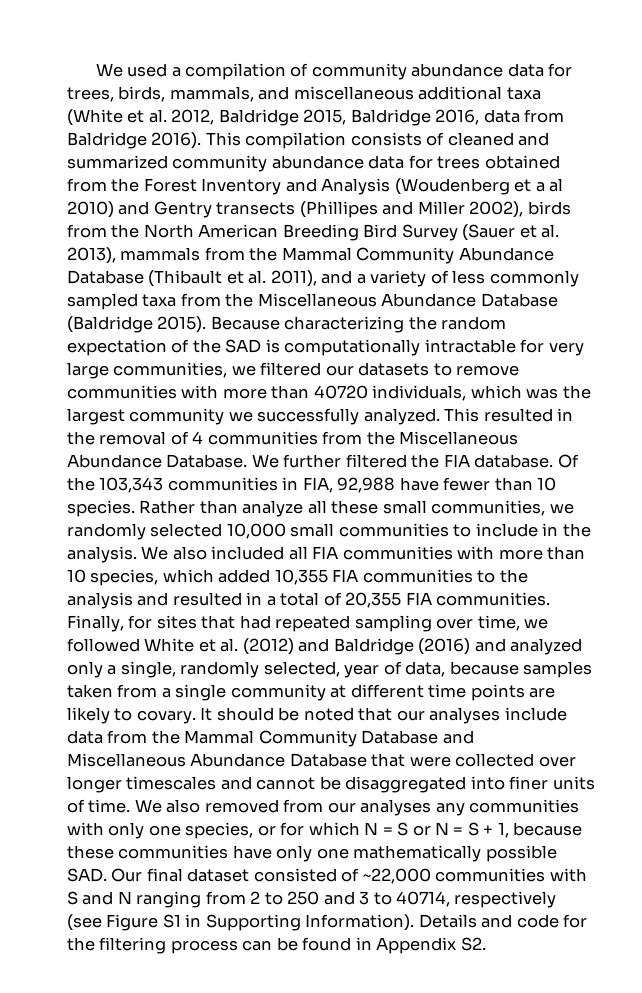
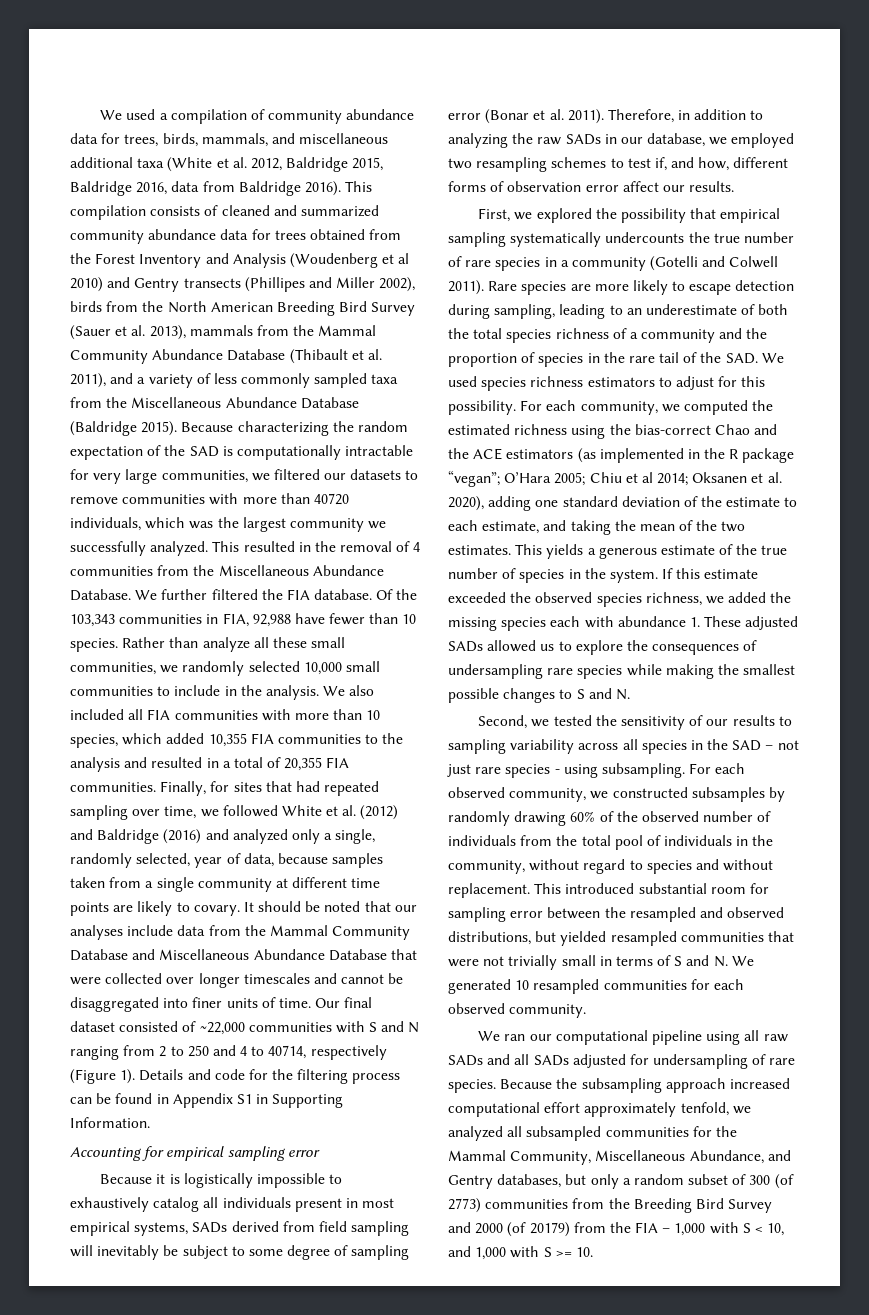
- This compilation consists of cleaned and summarized community abundance data for trees obtained from the Forest Inventory and Analysis (Woudenberg et a al 2010) and Gentry transects (Phillipes and Miller 2002), birds from the North American Breeding Bird Survey (Sauer et al. 2013), mammals from the Mammal Community Abundance Database (Thibault et al. 2011), and a variety of less commonly sampled taxa from the Miscellaneous Abundance Database (Baldridge 2015).
+ This compilation consists of cleaned and summarized community abundance data for trees obtained from the Forest Inventory and Analysis (Woudenberg et al 2010) and Gentry transects (Phillipes and Miller 2002), birds from the North American Breeding Bird Survey (Sauer et al. 2013), mammals from the Mammal Community Abundance Database (Thibault et al. 2011), and a variety of less commonly sampled taxa from the Miscellaneous Abundance Database (Baldridge 2015).
- We also removed from our analyses any communities with only one species, or for which N = S or N = S + 1, because these communities have only one mathematically possible SAD. Our final dataset consisted of ~22,000 communities with S and N ranging from 2 to 250 and 3 to 40714, respectively (see Figure S1 in Supporting Information).
+ Our final dataset consisted of ~22,000 communities with S and N ranging from 2 to 250 and 4 to 40714, respectively (Figure 1).
- Details and code for the filtering process can be found in Appendix S2.
+ Details and code for the filtering process can be found in Appendix S1 in Supporting Information.
+ Accounting for empirical sampling error
+ Because it is logistically impossible to exhaustively catalog all individuals present in most empirical systems, SADs derived from field sampling will inevitably be subject to some degree of sampling error (Bonar et al. 2011). Therefore, in addition to analyzing the raw SADs in our database, we employed two resampling schemes to test if, and how, different forms of observation error affect our results.
+ First, we explored the possibility that empirical sampling systematically undercounts the true number of rare species in a community (Gotelli and Colwell 2011). Rare species are more likely to escape detection during sampling, leading to an underestimate of both the total species richness of a community and the proportion of species in the rare tail of the SAD. We used species richness estimators to adjust for this possibility. For each community, we computed the estimated richness using the bias-correct Chao and the ACE estimators (as implemented in the R package “vegan”; O’Hara 2005; Chiu et al 2014; Oksanen et al. 2020), adding one standard deviation of the estimate to each estimate, and taking the mean of the two estimates. This yields a generous estimate of the true number of species in the system. If this estimate exceeded the observed species richness, we added the missing species each with abundance 1. These adjusted SADs allowed us to explore the consequences of undersampling rare species while making the smallest possible changes to S and N.
+ Second, we tested the sensitivity of our results to sampling variability across all species in the SAD – not just rare species - using subsampling. For each observed community, we constructed subsamples by randomly drawing 60% of the observed number of individuals from the total pool of individuals in the community, without regard to species and without replacement. This introduced substantial room for sampling error between the resampled and observed distributions, but yielded resampled communities that were not trivially small in terms of S and N. We generated 10 resampled communities for each observed community.
+ We ran our computational pipeline using all raw SADs and all SADs adjusted for undersampling of rare species. Because the subsampling approach increased computational effort approximately tenfold, we analyzed all subsampled communities for the Mammal Community, Miscellaneous Abundance, and Gentry databases, but only a random subset of 300 (of 2773) communities from the Breeding Bird Survey and 2000 (of 20179) from the FIA – 1,000 with S < 10, and 1,000 with S >= 10.

